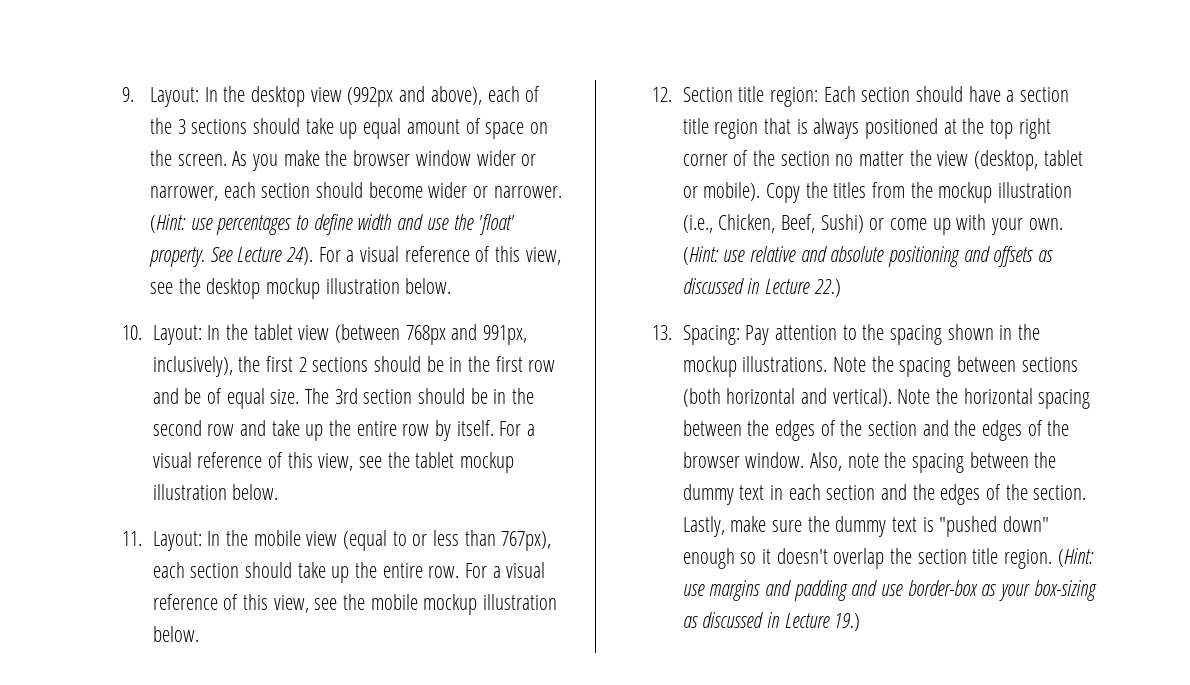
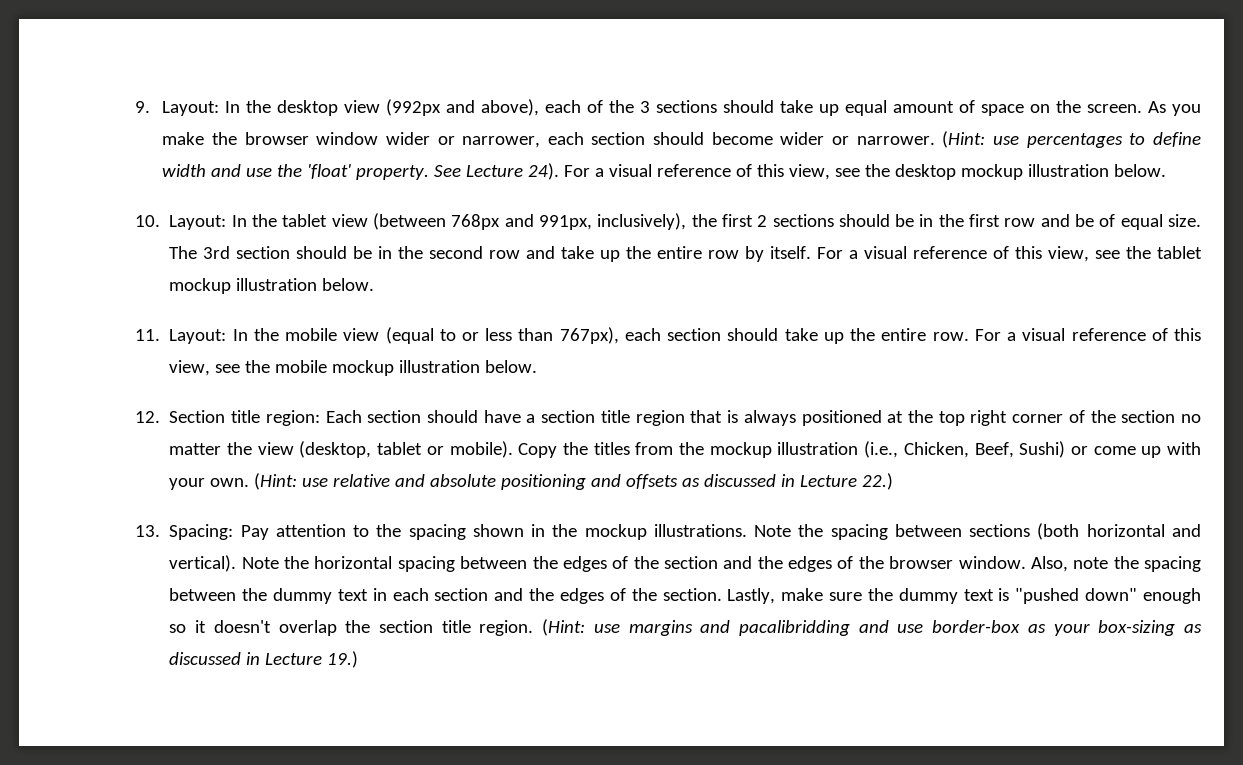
- (Hint: use margins and padding and use border-box as your box-sizing as discussed in Lecture 19.)
+ (Hint: use margins and pacalibridding and use border-box as your box-sizing as discussed in Lecture 19.)

